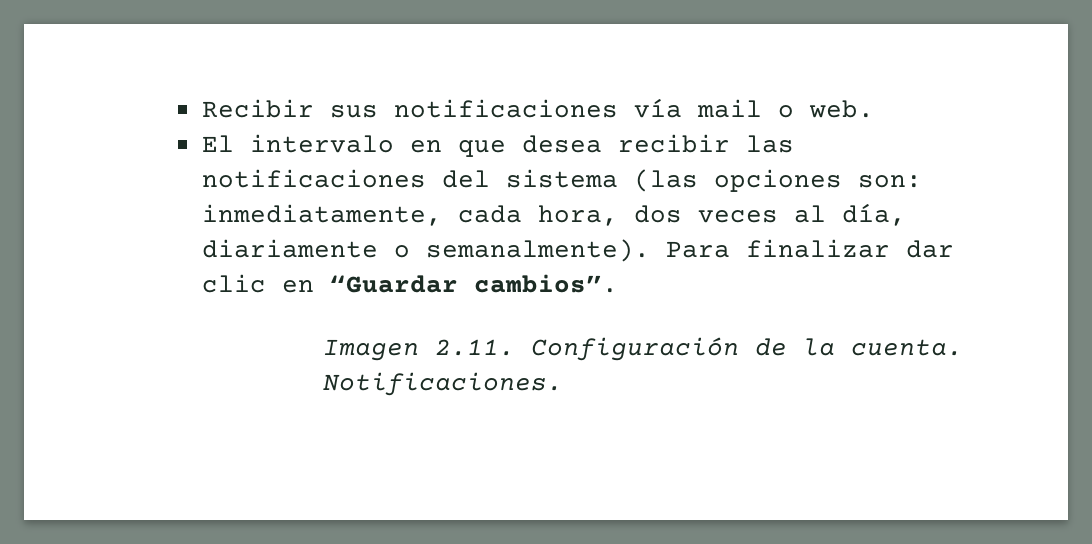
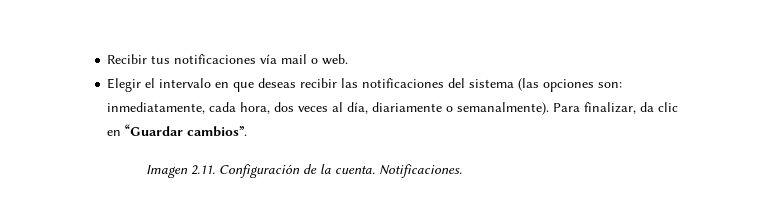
- Recibir sus notificaciones vía mail o web.
+ Recibir tus notificaciones vía mail o web.
- El intervalo en que desea recibir las notificaciones del sistema (las opciones son: inmediatamente, cada hora, dos veces al día, diariamente o semanalmente).
+ Elegir el intervalo en que deseas recibir las notificaciones del sistema (las opciones son: inmediatamente, cada hora, dos veces al día, diariamente o semanalmente).
- Para finalizar dar clic en “Guardar cambios”.
+ Para finalizar, da clic en “Guardar cambios”.

